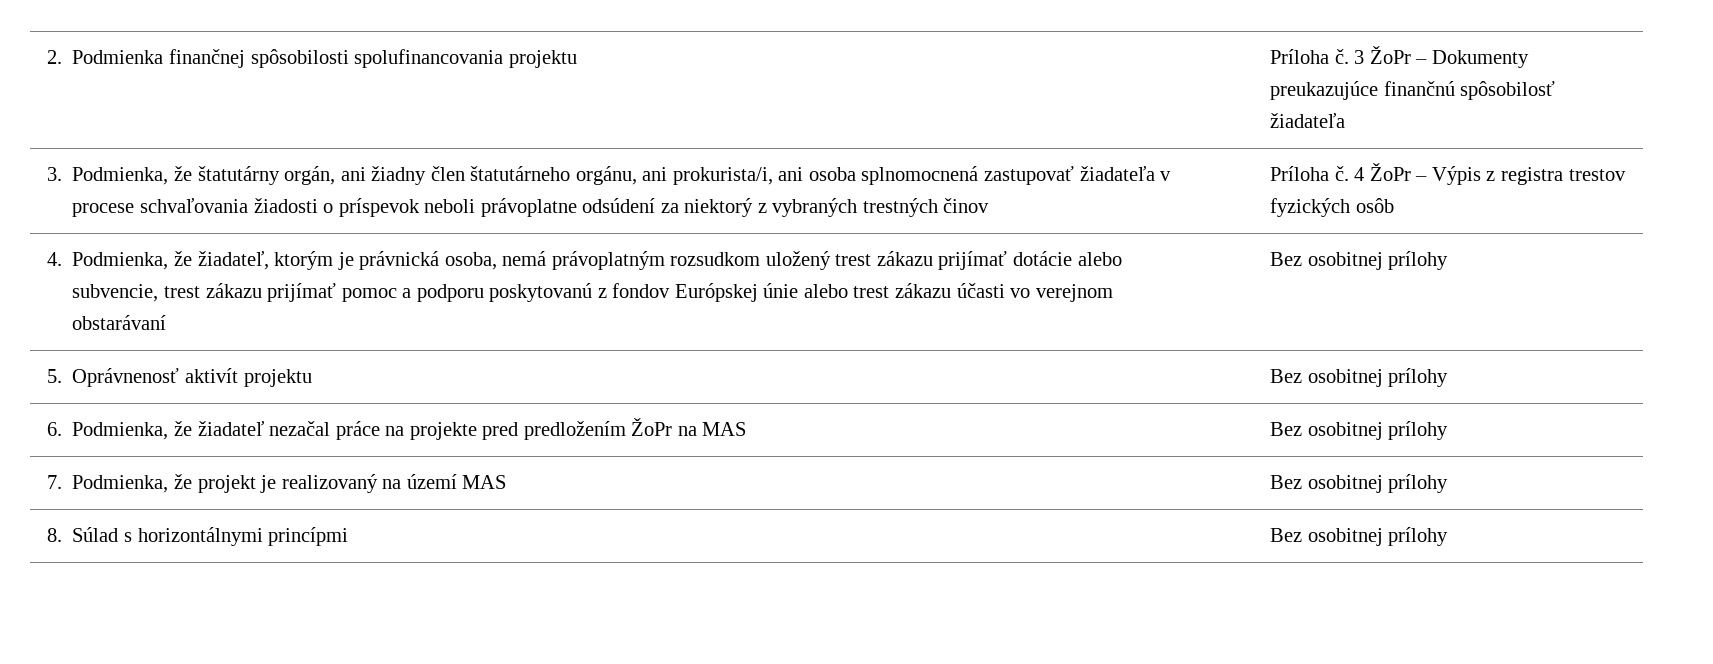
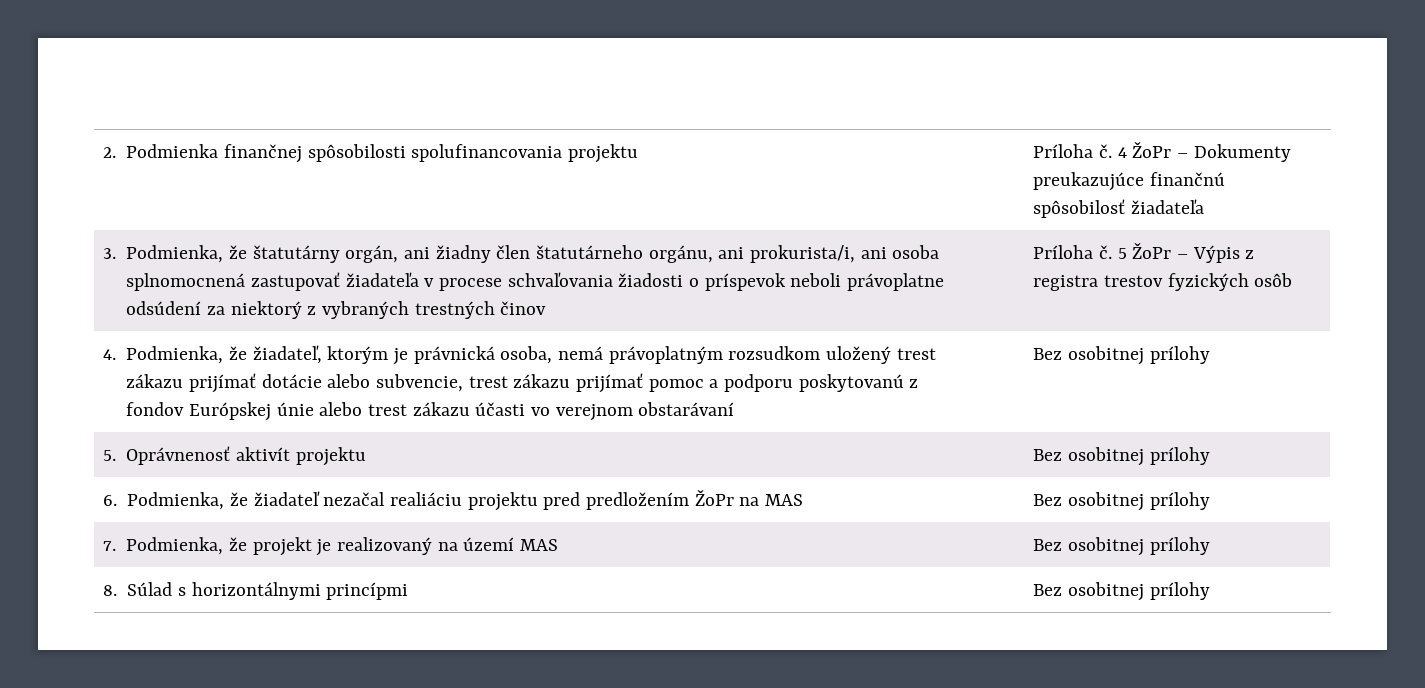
- 2. Podmienka finančnej spôsobilosti spolufinancovania projektu | Príloha č. 3 ŽoPr – Dokumenty preukazujúce finančnú spôsobilosť žiadateľa
+ 2. Podmienka finančnej spôsobilosti spolufinancovania projektu | Príloha č. 4 ŽoPr – Dokumenty preukazujúce finančnú spôsobilosť žiadateľa
- 4 ŽoPr – Výpis z registra trestov fyzických osôb
+ 5 ŽoPr – Výpis z registra trestov fyzických osôb
- 6. Podmienka, že žiadateľ nezačal práce na projekte pred predložením ŽoPr na MAS | Bez osobitnej prílohy
+ 6. Podmienka, že žiadateľ nezačal realiáciu projektu pred predložením ŽoPr na MAS | Bez osobitnej prílohy

